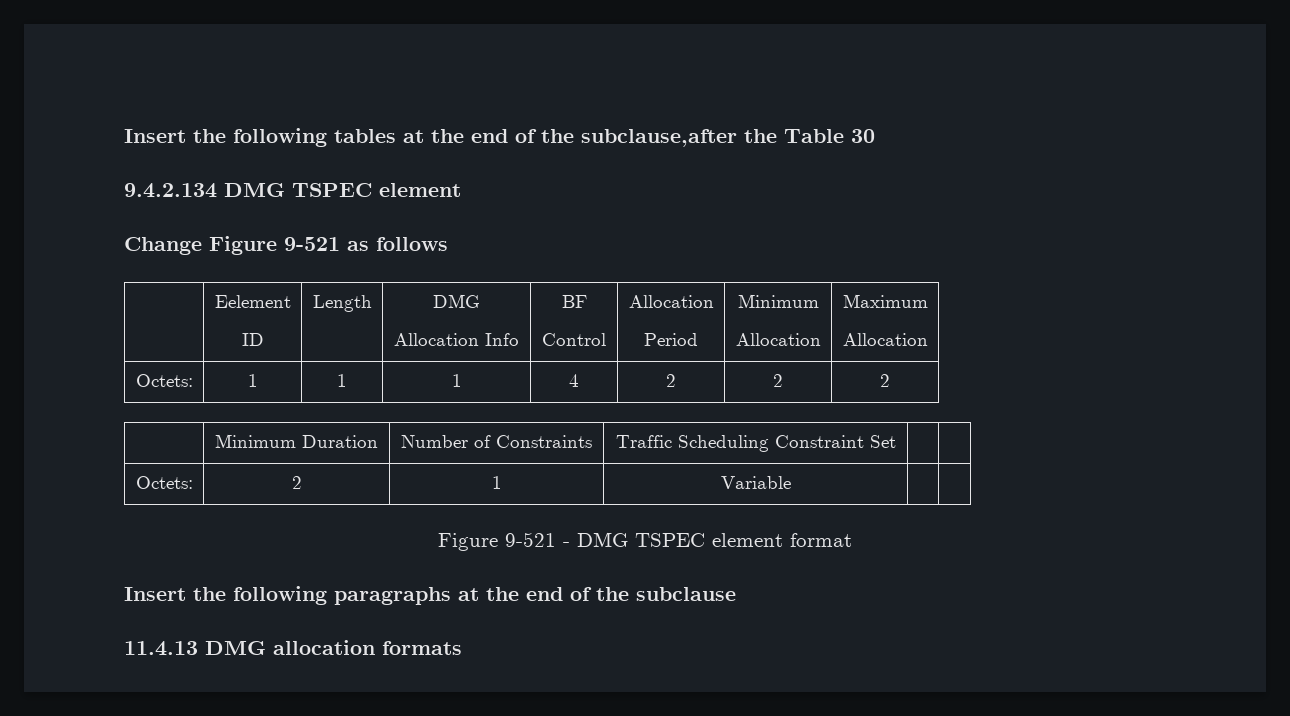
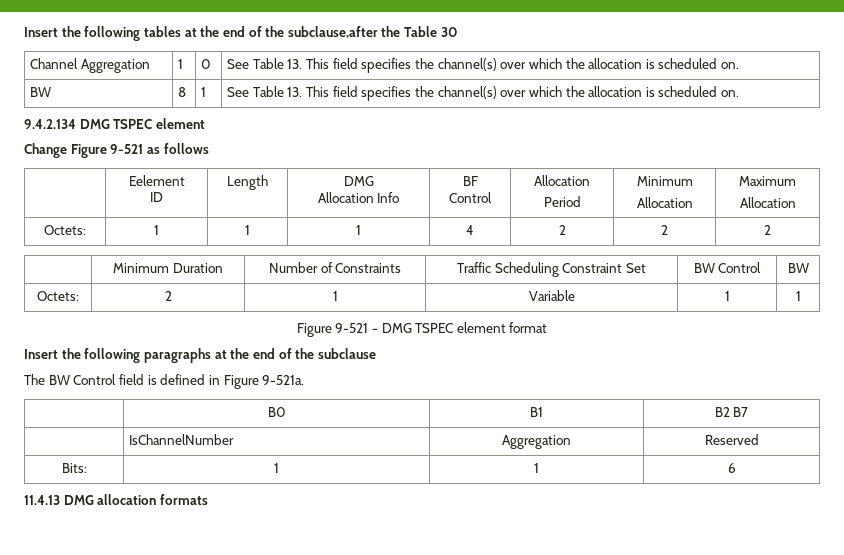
+ Channel Aggregation | 1 | 0 | See Table 13. This field specifies the channel(s) over which the allocation is scheduled on.
+ BW | 8 | 1 | See Table 13. This field specifies the channel(s) over which the allocation is scheduled on.
- | Minimum Duration | Number of Constraints | Traffic Scheduling Constraint Set | |
+ | Minimum Duration | Number of Constraints | Traffic Scheduling Constraint Set | BW Control | BW
- Octets: | 2 | 1 | Variable | |
+ Octets: | 2 | 1 | Variable | 1 | 1
+ The BW Control field is defined in Figure 9-521a.
+ | B0 | B1 | B2 B7
+ | IsChannelNumber | Aggregation | Reserved
+ Bits: | 1 | 1 | 6

